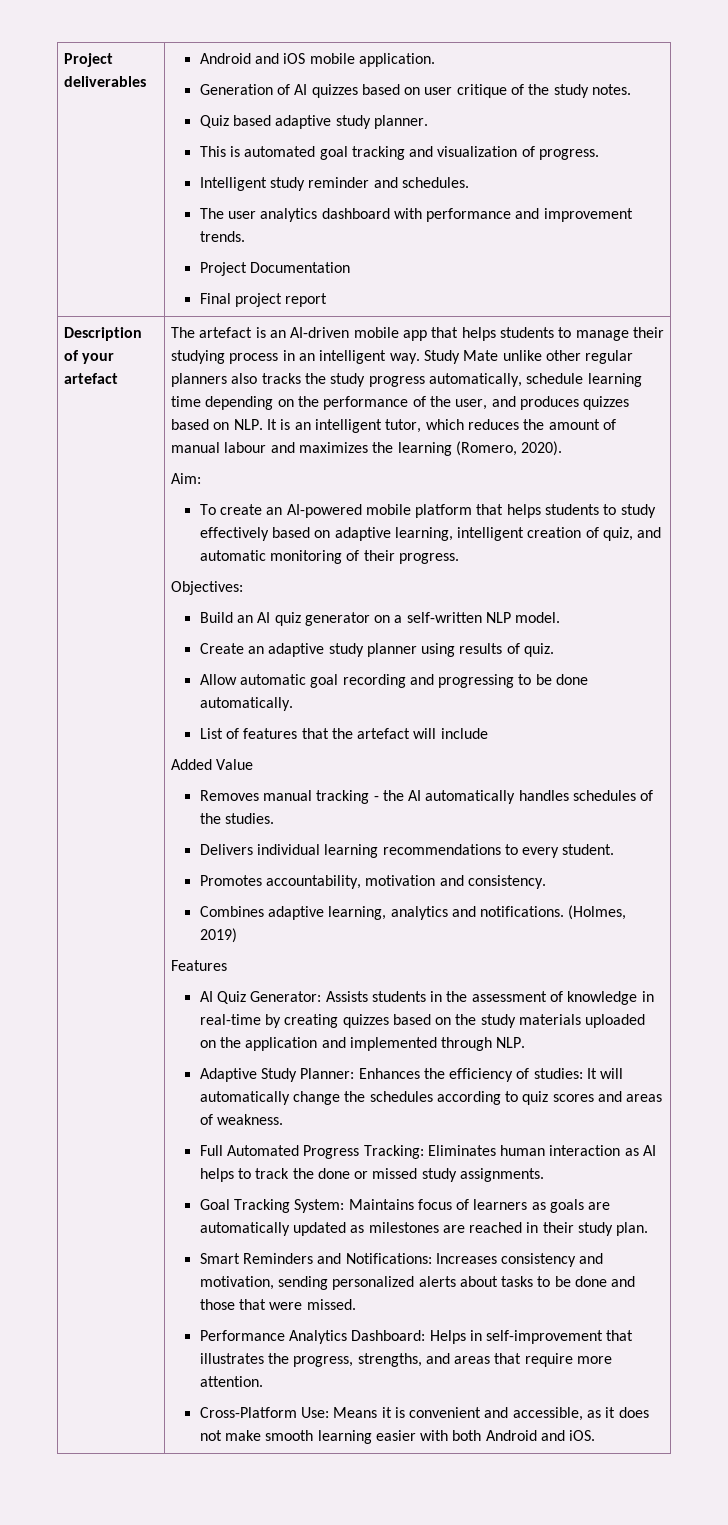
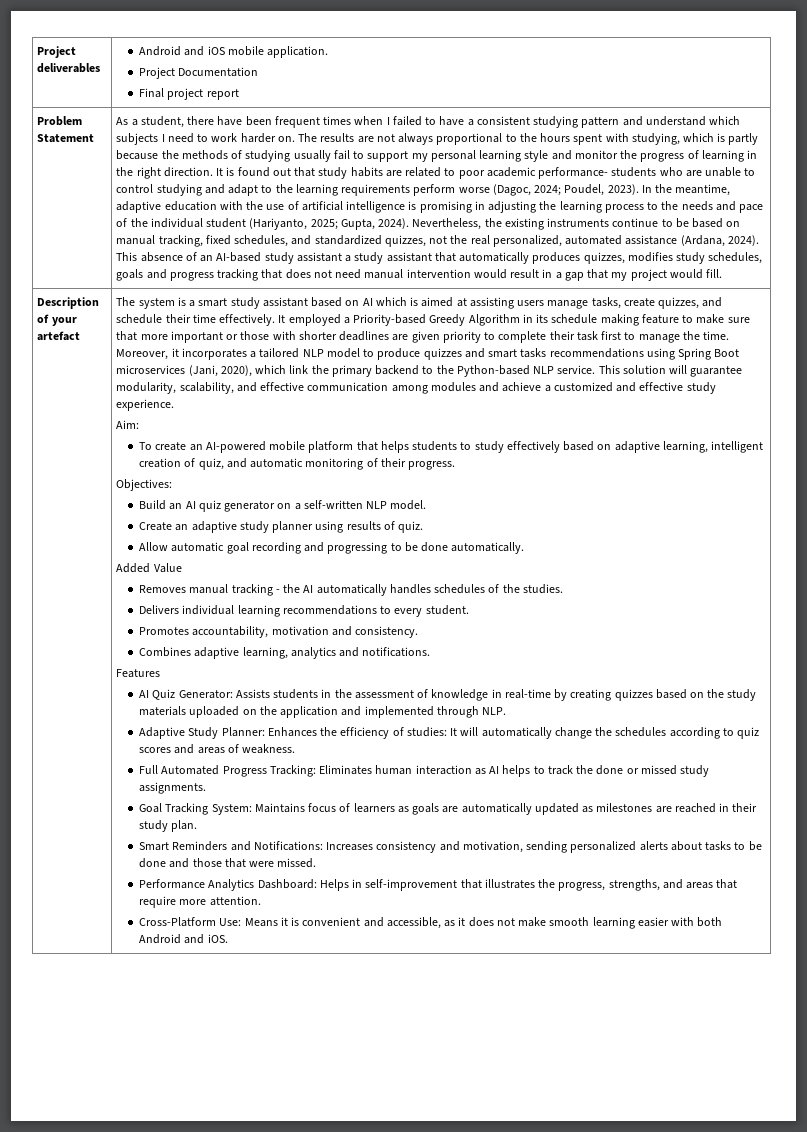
- Generation of AI quizzes based on user critique of the study notes.
- Quiz based adaptive study planner.
- This is automated goal tracking and visualization of progress.
- Intelligent study reminder and schedules.
- The user analytics dashboard with performance and improvement trends.
+ Problem Statement | As a student, there have been frequent times when I failed to have a consistent studying pattern and understand which subjects I need to work harder on. The results are not always proportional to the hours spent with studying, which is partly because the methods of studying usually fail to support my personal learning style and monitor the progress of learning in the right direction. It is found out that study habits are related to poor academic performance- students who are unable to control studying and adapt to the learning requirements perform worse (Dagoc, 2024; Poudel, 2023). In the meantime, adaptive education with the use of artificial intelligence is promising in adjusting the learning process to the needs and pace of the individual student (Hariyanto, 2025; Gupta, 2024). Nevertheless, the existing instruments continue to be based on manual tracking, fixed schedules, and standardized quizzes, not the real personalized, automated assistance (Ardana, 2024). This absence of an AI-based study assistant a study assistant that automatically produces quizzes, modifies study schedules, goals and progress tracking that does not need manual intervention would result in a gap that my project would fill.
- The artefact is an AI-driven mobile app that helps students to manage their studying process in an intelligent way. Study Mate unlike other regular planners also tracks the study progress automatically, schedule learning time depending on the performance of the user, and produces quizzes based on NLP. It is an intelligent tutor, which reduces the amount of manual labour and maximizes the learning (Romero, 2020).
+ The system is a smart study assistant based on AI which is aimed at assisting users manage tasks, create quizzes, and schedule their time effectively. It employed a Priority-based Greedy Algorithm in its schedule making feature to make sure that more important or those with shorter deadlines are given priority to complete their task first to manage the time. Moreover, it incorporates a tailored NLP model to produce quizzes and smart tasks recommendations using Spring Boot microservices (Jani, 2020), which link the primary backend to the Python-based NLP service. This solution will guarantee modularity, scalability, and effective communication among modules and achieve a customized and effective study experience.
- List of features that the artefact will include
- (Holmes, 2019)

